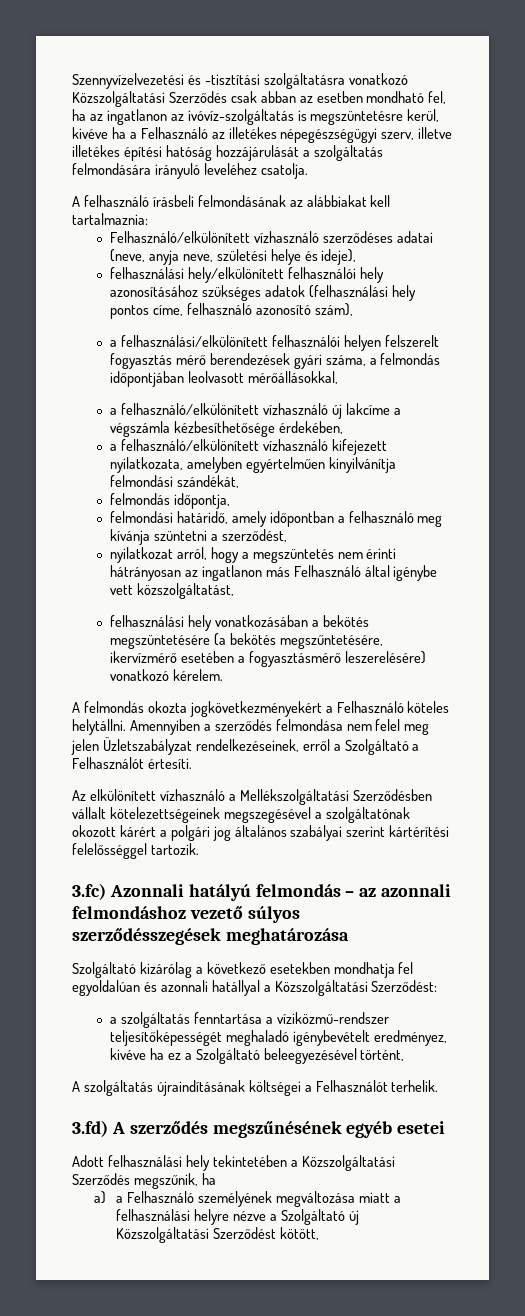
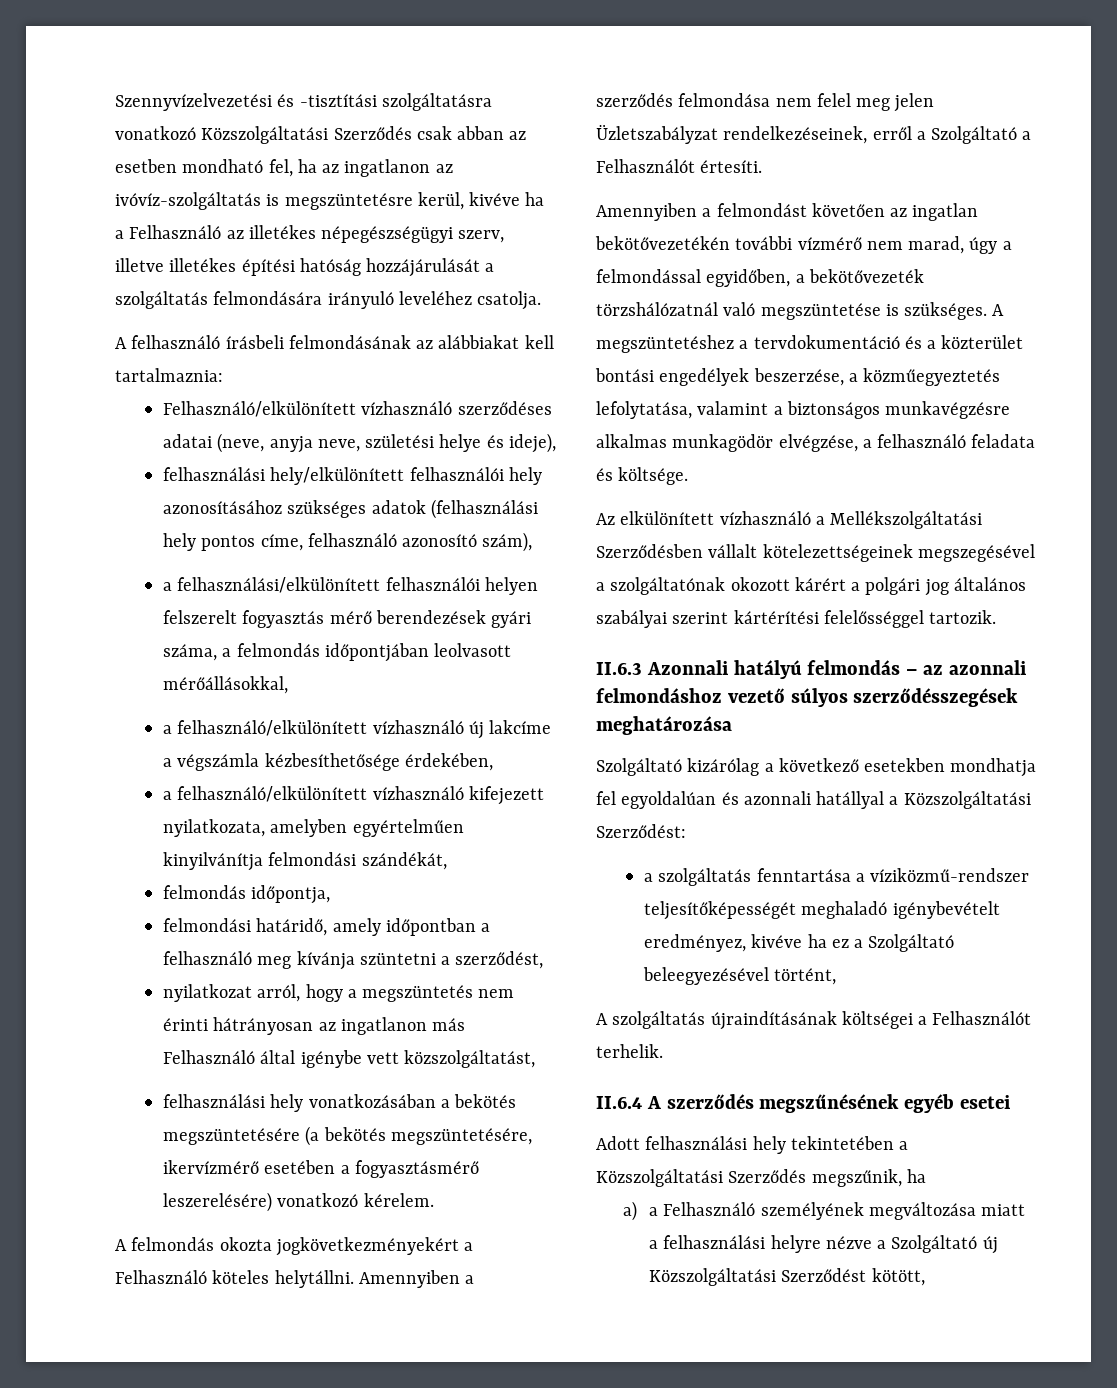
- felhasználási hely vonatkozásában a bekötés megszüntetésére (a bekötés megszűntetésére, ikervízmérő esetében a fogyasztásmérő leszerelésére) vonatkozó kérelem.
+ felhasználási hely vonatkozásában a bekötés megszüntetésére (a bekötés megszüntetésére, ikervízmérő esetében a fogyasztásmérő leszerelésére) vonatkozó kérelem.
+ Amennyiben a felmondást követően az ingatlan bekötővezetékén további vízmérő nem marad, úgy a felmondással egyidőben, a bekötővezeték törzshálózatnál való megszüntetése is szükséges. A megszüntetéshez a tervdokumentáció és a közterület bontási engedélyek beszerzése, a közműegyeztetés lefolytatása, valamint a biztonságos munkavégzésre alkalmas munkagödör elvégzése, a felhasználó feladata és költsége.
- 3.fc) Azonnali hatályú felmondás – az azonnali felmondáshoz vezető súlyos szerződésszegések meghatározása
+ II.6.3 Azonnali hatályú felmondás – az azonnali felmondáshoz vezető súlyos szerződésszegések meghatározása
- 3.fd) A szerződés megszűnésének egyéb esetei
+ II.6.4 A szerződés megszűnésének egyéb esetei

